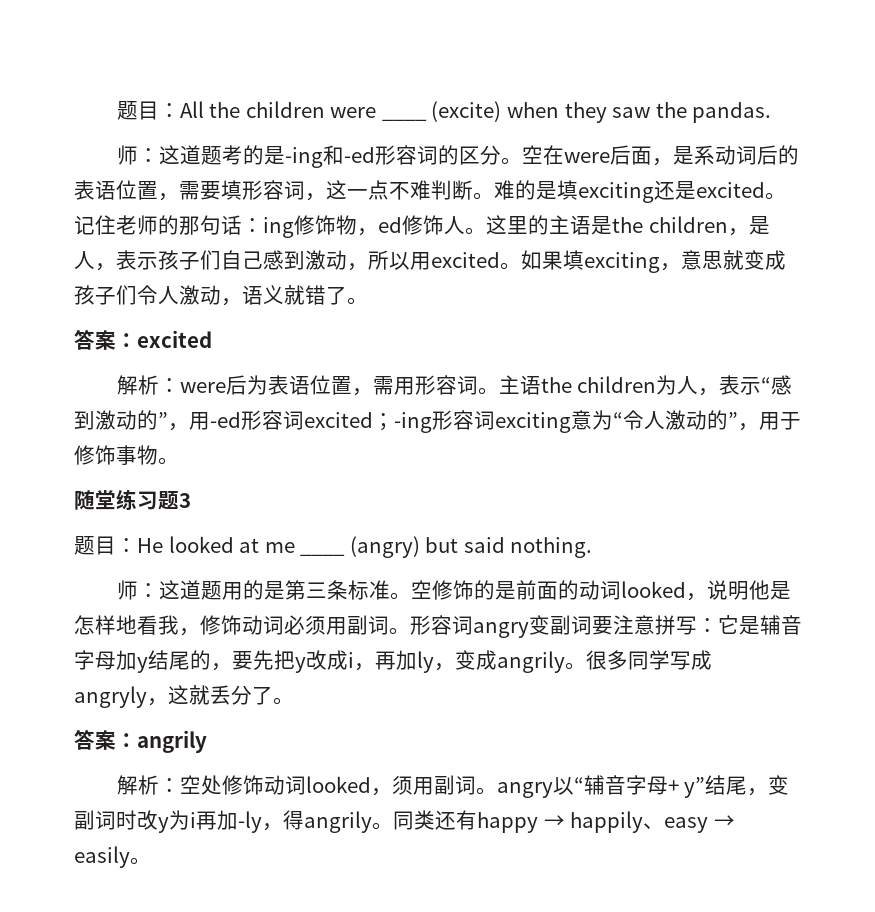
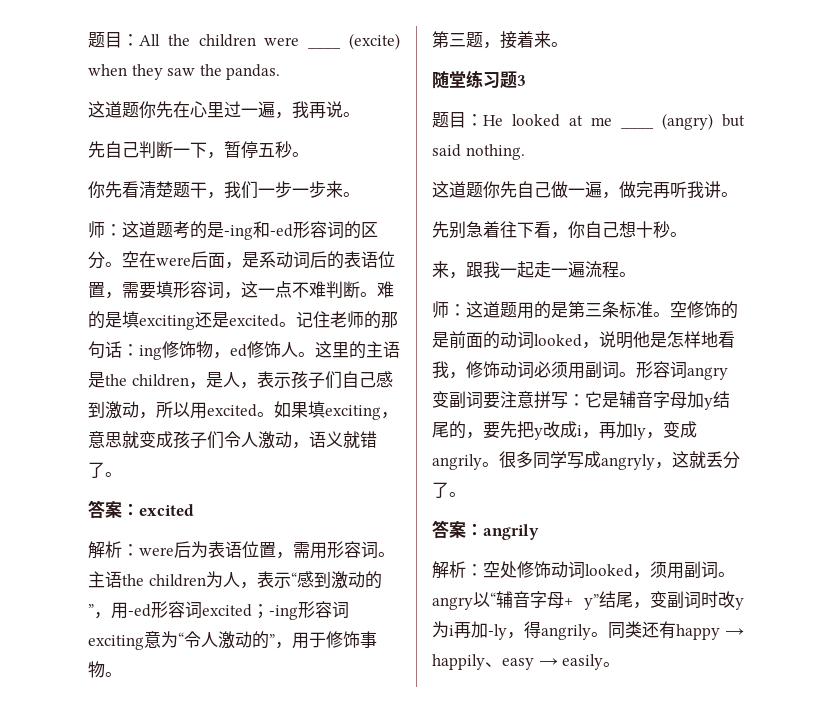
+ 这道题你先在心里过一遍，我再说。
+ 先自己判断一下，暂停五秒。
+ 你先看清楚题干，我们一步一步来。
+ 第三题，接着来。
+ 这道题你先自己做一遍，做完再听我讲。
+ 先别急着往下看，你自己想十秒。
+ 来，跟我一起走一遍流程。

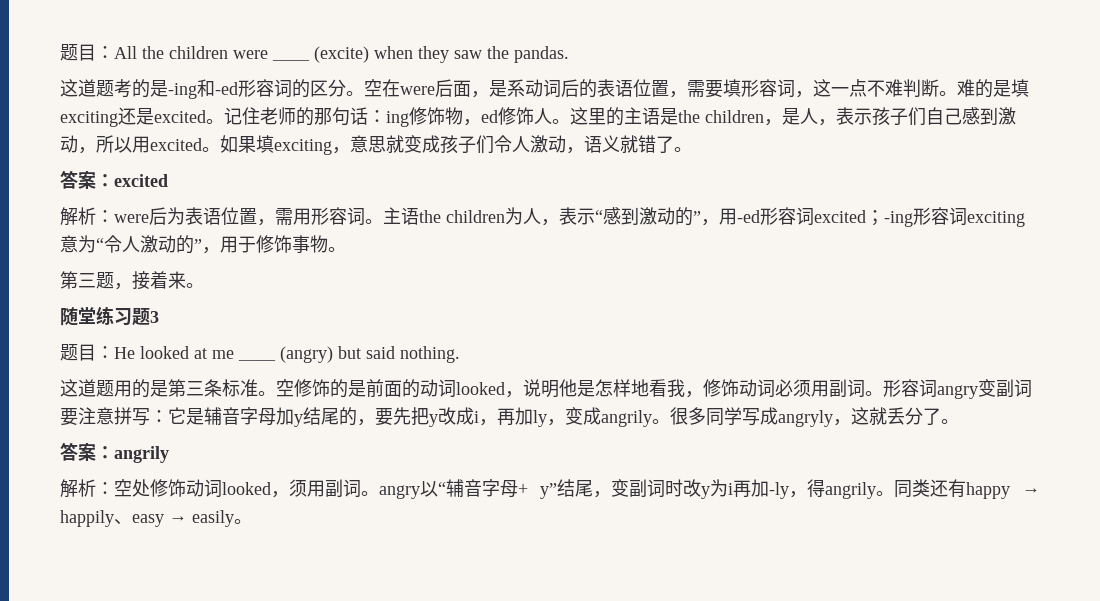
- 这道题你先在心里过一遍，我再说。
- 先自己判断一下，暂停五秒。
- 你先看清楚题干，我们一步一步来。
- 师：这道题考的是-ing和-ed形容词的区分。
+ 这道题考的是-ing和-ed形容词的区分。
- 这道题你先自己做一遍，做完再听我讲。
- 先别急着往下看，你自己想十秒。
- 来，跟我一起走一遍流程。
- 师：这道题用的是第三条标准。
+ 这道题用的是第三条标准。

